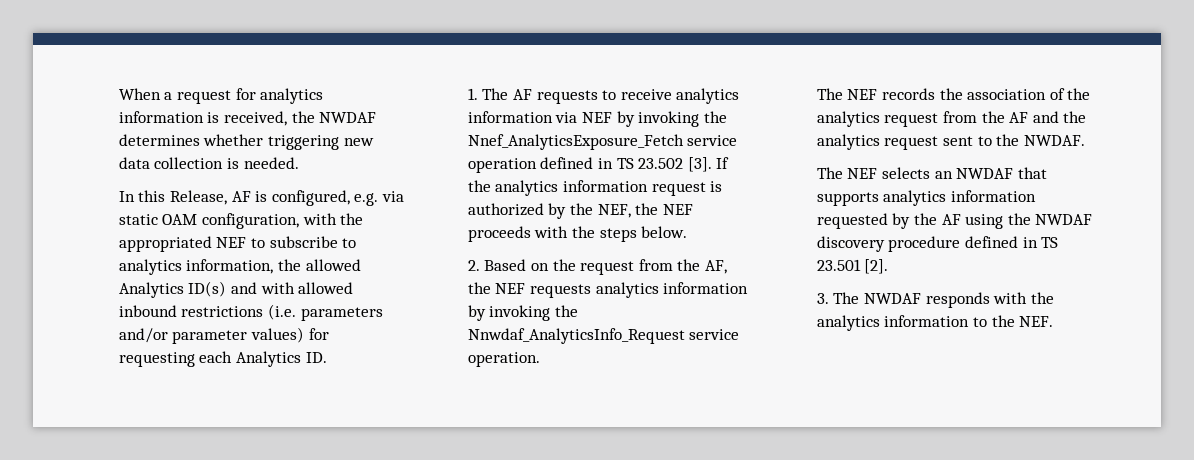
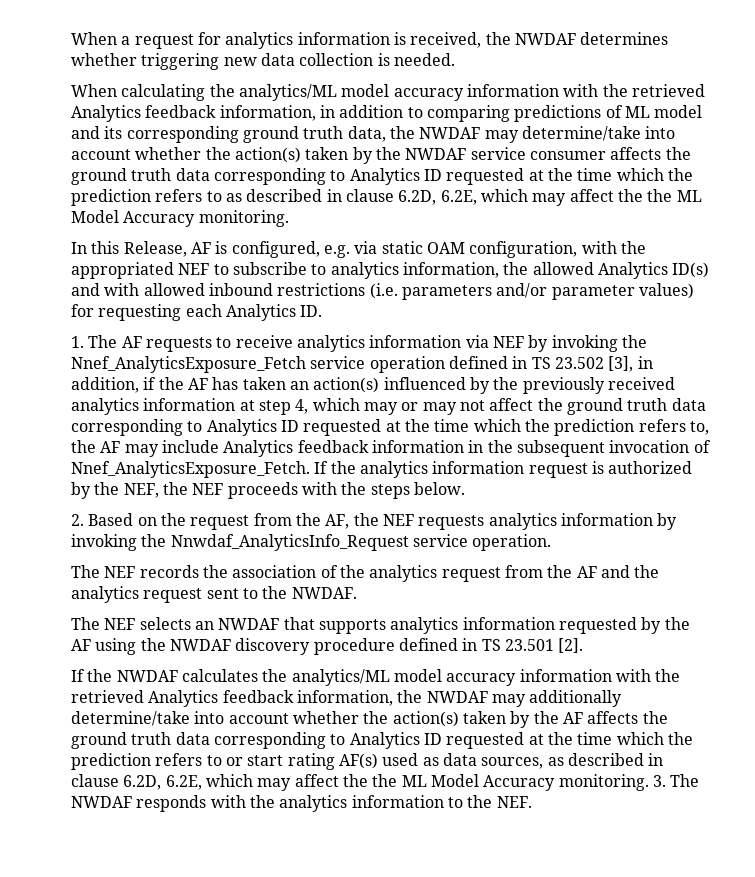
+ When calculating the analytics/ML model accuracy information with the retrieved Analytics feedback information, in addition to comparing predictions of ML model and its corresponding ground truth data, the NWDAF may determine/take into account whether the action(s) taken by the NWDAF service consumer affects the ground truth data corresponding to Analytics ID requested at the time which the prediction refers to as described in clause 6.2D, 6.2E, which may affect the the ML Model Accuracy monitoring.
- 1. The AF requests to receive analytics information via NEF by invoking the Nnef_AnalyticsExposure_Fetch service operation defined in TS 23.502 [3].
+ 1. The AF requests to receive analytics information via NEF by invoking the Nnef_AnalyticsExposure_Fetch service operation defined in TS 23.502 [3], in addition, if the AF has taken an action(s) influenced by the previously received analytics information at step 4, which may or may not affect the ground truth data corresponding to Analytics ID requested at the time which the prediction refers to, the AF may include Analytics feedback information in the subsequent invocation of Nnef_AnalyticsExposure_Fetch.
+ If the NWDAF calculates the analytics/ML model accuracy information with the retrieved Analytics feedback information, the NWDAF may additionally determine/take into account whether the action(s) taken by the AF affects the ground truth data corresponding to Analytics ID requested at the time which the prediction refers to or start rating AF(s) used as data sources, as described in clause 6.2D, 6.2E, which may affect the the ML Model Accuracy monitoring.

